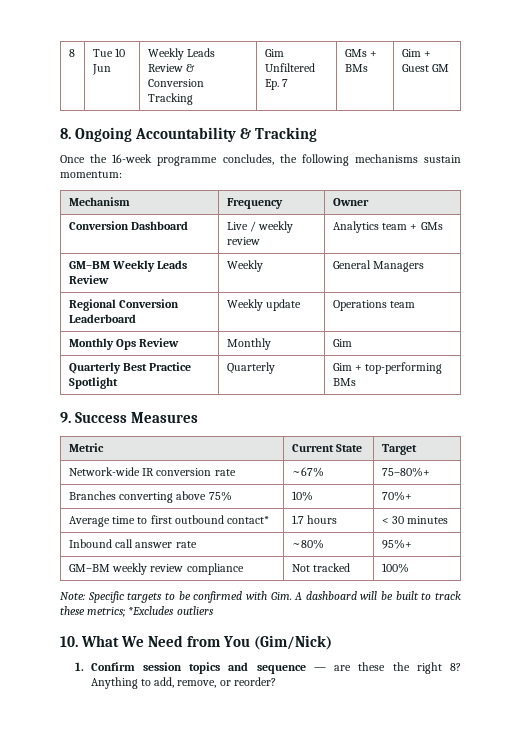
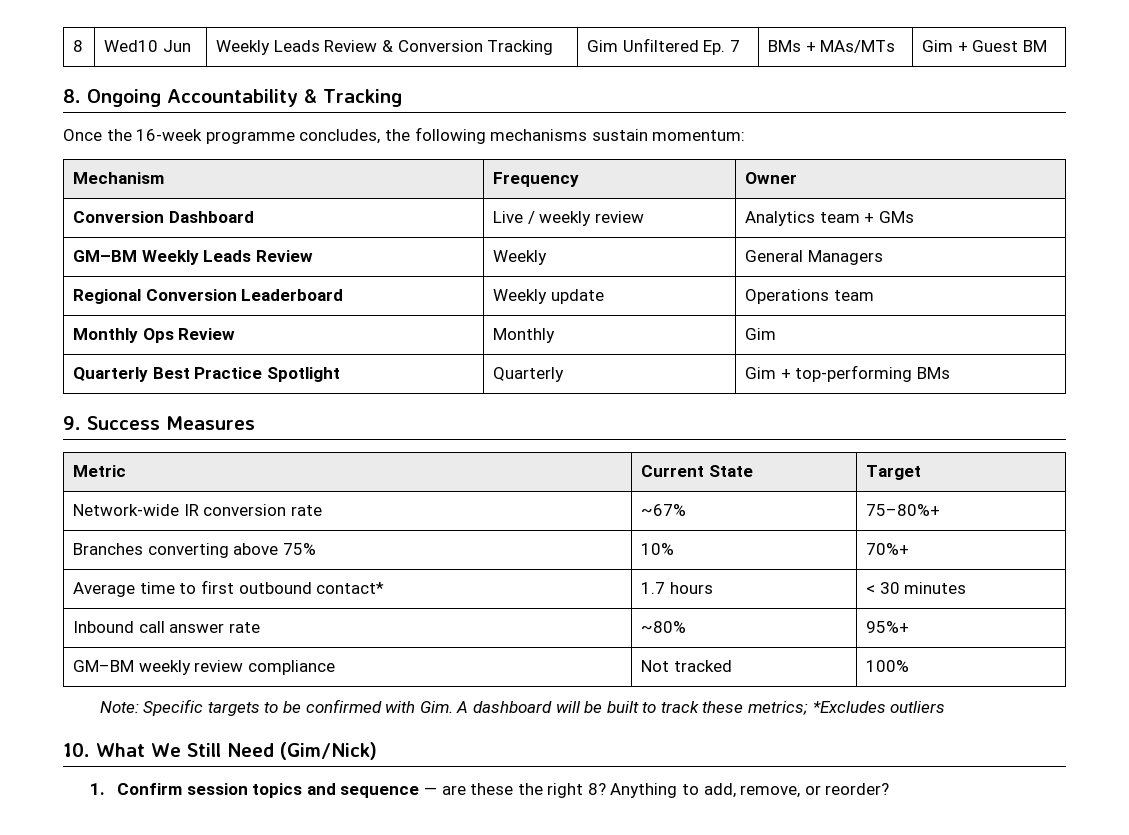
- 8 | Tue 10 Jun | Weekly Leads Review & Conversion Tracking | Gim Unfiltered Ep. 7 | GMs + BMs | Gim + Guest GM
+ 8 | Wed10 Jun | Weekly Leads Review & Conversion Tracking | Gim Unfiltered Ep. 7 | BMs + MAs/MTs | Gim + Guest BM
- 10. What We Need from You (Gim/Nick)
+ 10. What We Still Need (Gim/Nick)

